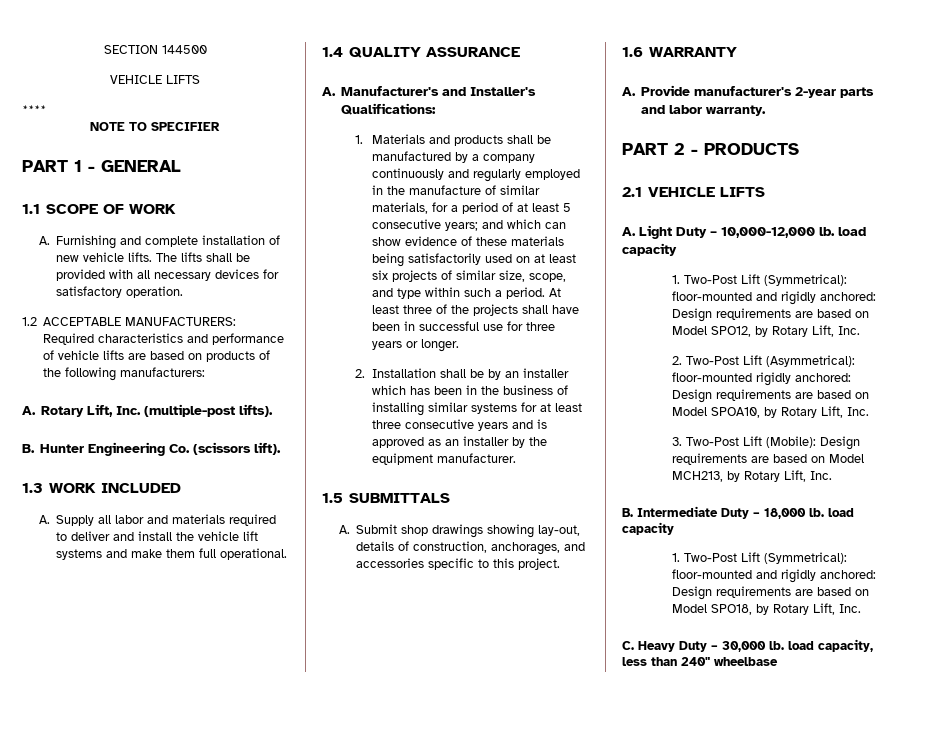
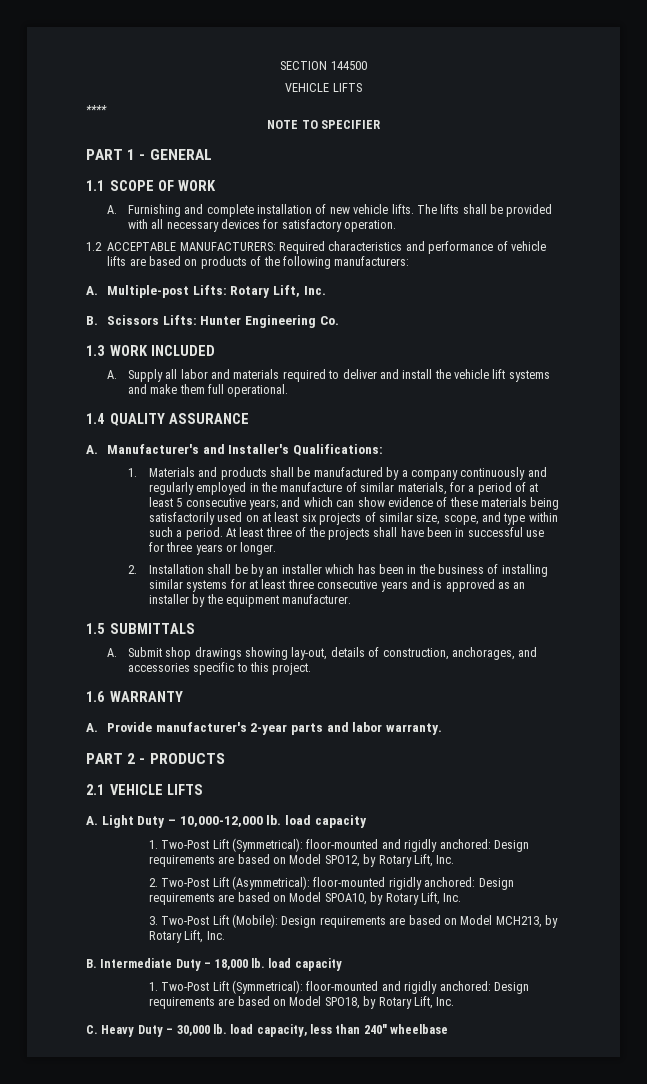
- A. Rotary Lift, Inc. (multiple-post lifts).
- B. Hunter Engineering Co. (scissors lift).
+ A. Multiple-post Lifts: Rotary Lift, Inc.
+ B. Scissors Lifts: Hunter Engineering Co.

